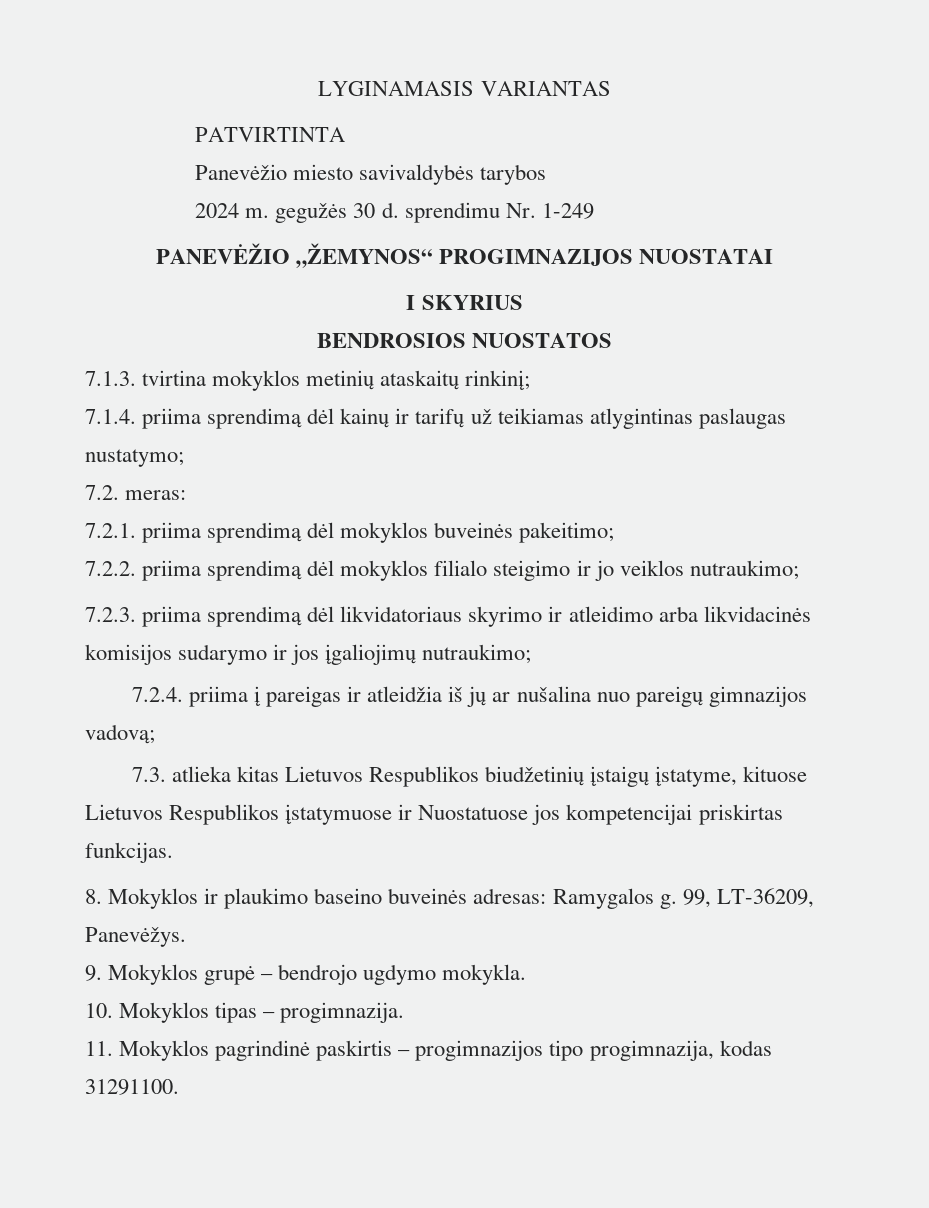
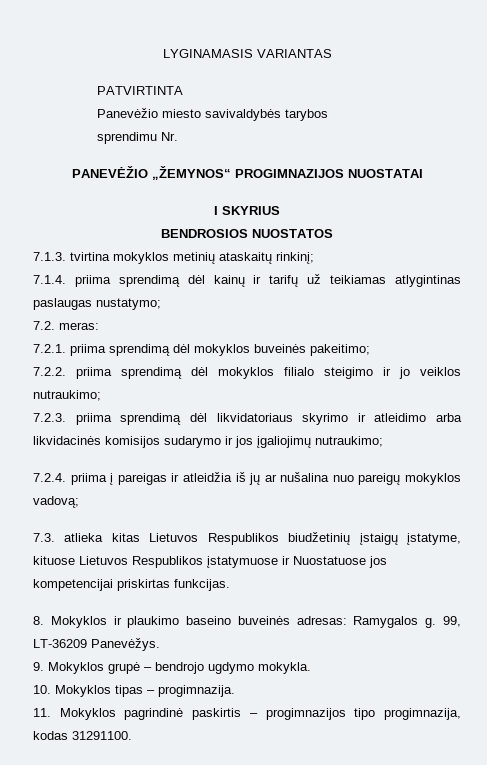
- 2024 m. gegužės 30 d. sprendimu Nr. 1-249
+ sprendimu Nr.
- 7.2.4. priima į pareigas ir atleidžia iš jų ar nušalina nuo pareigų gimnazijos vadovą;
+ 7.2.4. priima į pareigas ir atleidžia iš jų ar nušalina nuo pareigų mokyklos vadovą;
- 99, LT-36209, Panevėžys.
+ 99, LT-36209 Panevėžys.

